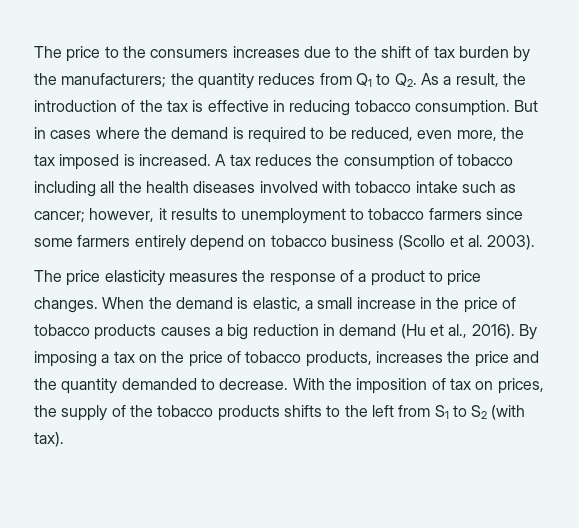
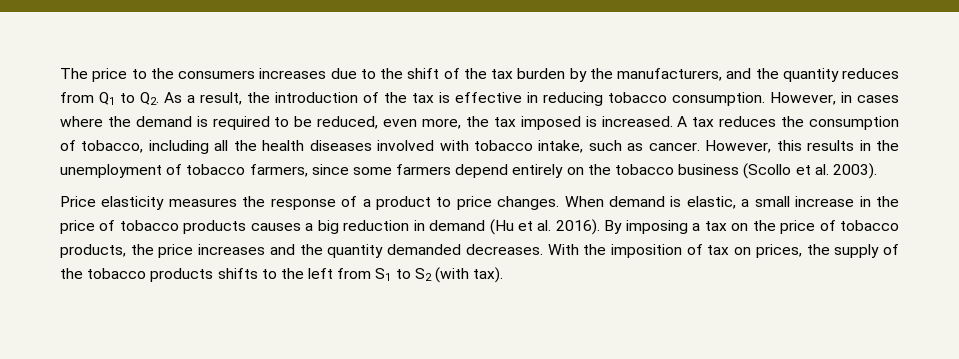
- The price to the consumers increases due to the shift of tax burden by the manufacturers; the quantity reduces from Q1 to Q2. As a result, the introduction of the tax is effective in reducing tobacco consumption.
+ The price to the consumers increases due to the shift of the tax burden by the manufacturers, and the quantity reduces from Q1 to Q2. As a result, the introduction of the tax is effective in reducing tobacco consumption.
- But in cases where the demand is required to be reduced, even more, the tax imposed is increased.
+ However, in cases where the demand is required to be reduced, even more, the tax imposed is increased.
- A tax reduces the consumption of tobacco including all the health diseases involved with tobacco intake such as cancer; however, it results to unemployment to tobacco farmers since some farmers entirely depend on tobacco business (Scollo et al. 2003).
+ A tax reduces the consumption of tobacco, including all the health diseases involved with tobacco intake, such as cancer. However, this results in the unemployment of tobacco farmers, since some farmers depend entirely on the tobacco business (Scollo et al. 2003).
- The price elasticity measures the response of a product to price changes.
+ Price elasticity measures the response of a product to price changes.
- When the demand is elastic, a small increase in the price of tobacco products causes a big reduction in demand (Hu et al., 2016).
+ When demand is elastic, a small increase in the price of tobacco products causes a big reduction in demand (Hu et al. 2016).
- By imposing a tax on the price of tobacco products, increases the price and the quantity demanded to decrease.
+ By imposing a tax on the price of tobacco products, the price increases and the quantity demanded decreases.

